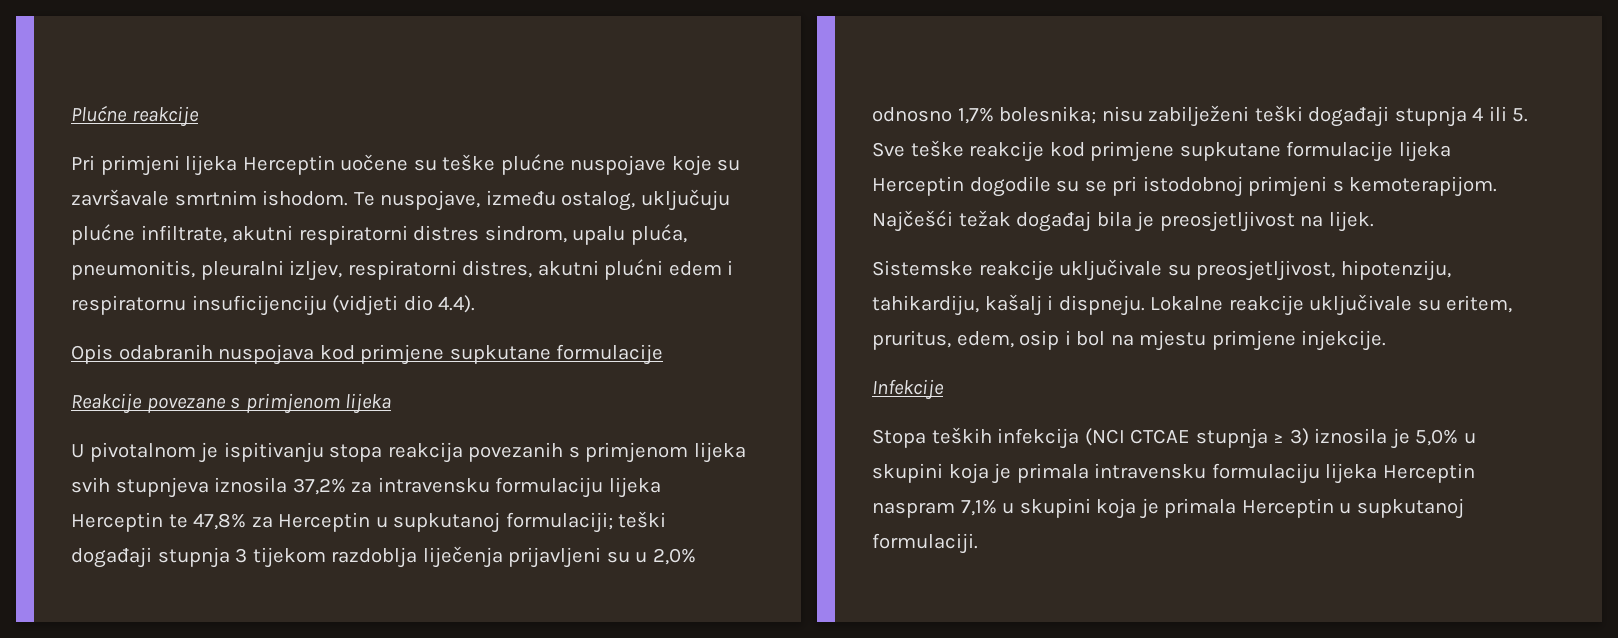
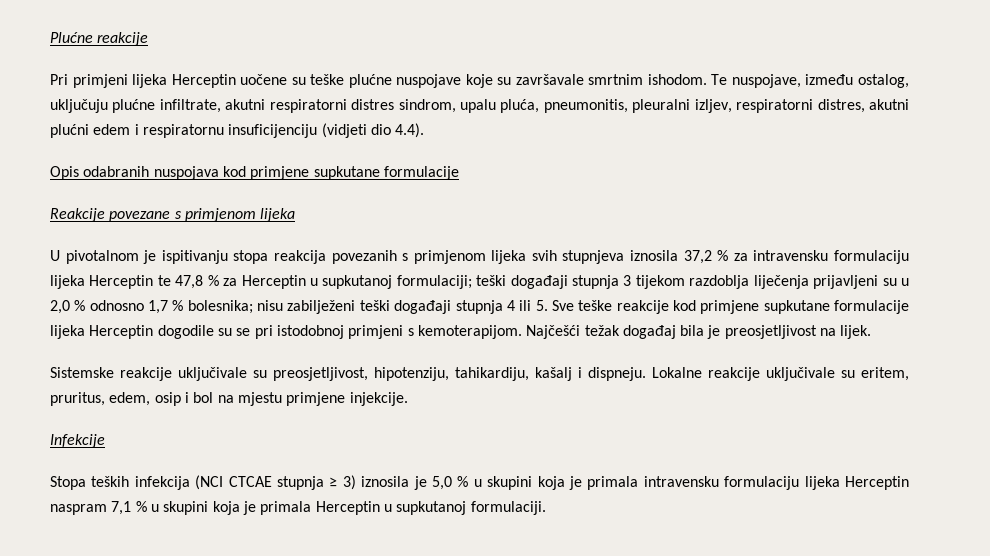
- U pivotalnom je ispitivanju stopa reakcija povezanih s primjenom lijeka svih stupnjeva iznosila 37,2% za intravensku formulaciju lijeka Herceptin te 47,8% za Herceptin u supkutanoj formulaciji; teški događaji stupnja 3 tijekom razdoblja liječenja prijavljeni su u 2,0% odnosno 1,7% bolesnika; nisu zabilježeni teški događaji stupnja 4 ili 5. Sve teške reakcije kod primjene supkutane formulacije lijeka Herceptin dogodile su se pri istodobnoj primjeni s kemoterapijom.
+ U pivotalnom je ispitivanju stopa reakcija povezanih s primjenom lijeka svih stupnjeva iznosila 37,2 % za intravensku formulaciju lijeka Herceptin te 47,8 % za Herceptin u supkutanoj formulaciji; teški događaji stupnja 3 tijekom razdoblja liječenja prijavljeni su u 2,0 % odnosno 1,7 % bolesnika; nisu zabilježeni teški događaji stupnja 4 ili 5. Sve teške reakcije kod primjene supkutane formulacije lijeka Herceptin dogodile su se pri istodobnoj primjeni s kemoterapijom.
- Stopa teških infekcija (NCI CTCAE stupnja ≥ 3) iznosila je 5,0% u skupini koja je primala intravensku formulaciju lijeka Herceptin naspram 7,1% u skupini koja je primala Herceptin u supkutanoj formulaciji.
+ Stopa teških infekcija (NCI CTCAE stupnja ≥ 3) iznosila je 5,0 % u skupini koja je primala intravensku formulaciju lijeka Herceptin naspram 7,1 % u skupini koja je primala Herceptin u supkutanoj formulaciji.

